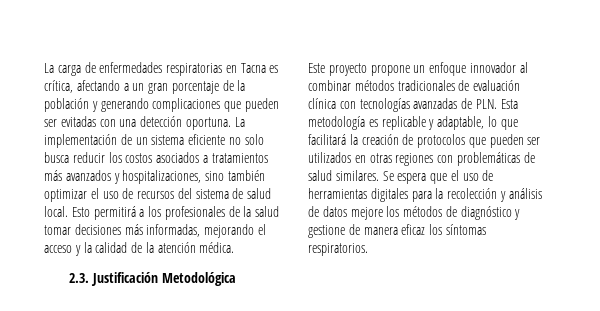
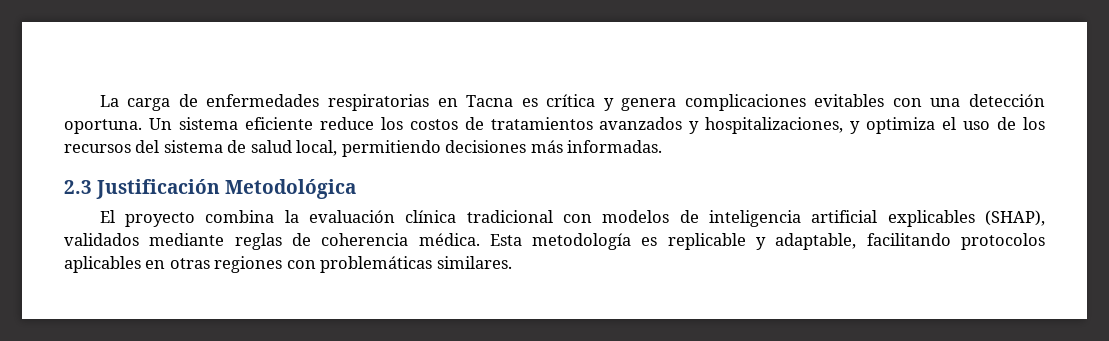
- La carga de enfermedades respiratorias en Tacna es crítica, afectando a un gran porcentaje de la población y generando complicaciones que pueden ser evitadas con una detección oportuna. La implementación de un sistema eficiente no solo busca reducir los costos asociados a tratamientos más avanzados y hospitalizaciones, sino también optimizar el uso de recursos del sistema de salud local. Esto permitirá a los profesionales de la salud tomar decisiones más informadas, mejorando el acceso y la calidad de la atención médica.
- 2.3. Justificación Metodológica
- Este proyecto propone un enfoque innovador al combinar métodos tradicionales de evaluación clínica con tecnologías avanzadas de PLN. Esta metodología es replicable y adaptable, lo que facilitará la creación de protocolos que pueden ser utilizados en otras regiones con problemáticas de salud similares. Se espera que el uso de herramientas digitales para la recolección y análisis de datos mejore los métodos de diagnóstico y gestione de manera eficaz los síntomas respiratorios.
+ La carga de enfermedades respiratorias en Tacna es crítica y genera complicaciones evitables con una detección oportuna. Un sistema eficiente reduce los costos de tratamientos avanzados y hospitalizaciones, y optimiza el uso de los recursos del sistema de salud local, permitiendo decisiones más informadas.
+ 2.3 Justificación Metodológica
+ El proyecto combina la evaluación clínica tradicional con modelos de inteligencia artificial explicables (SHAP), validados mediante reglas de coherencia médica. Esta metodología es replicable y adaptable, facilitando protocolos aplicables en otras regiones con problemáticas similares.

